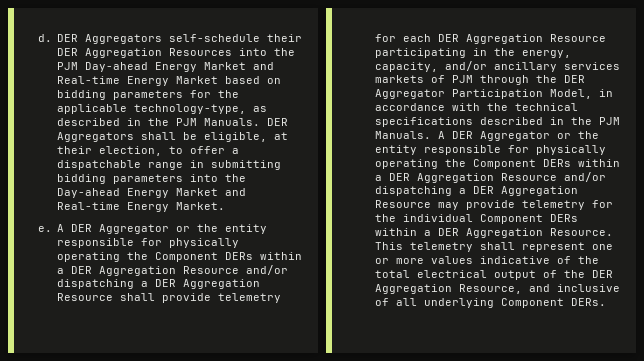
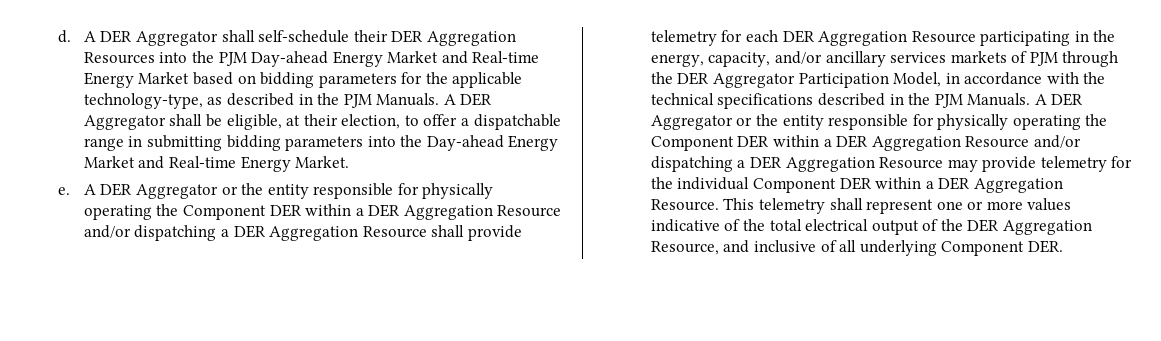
- DER Aggregators self-schedule their DER Aggregation Resources into the PJM Day-ahead Energy Market and Real-time Energy Market based on bidding parameters for the applicable technology-type, as described in the PJM Manuals.
+ A DER Aggregator shall self-schedule their DER Aggregation Resources into the PJM Day-ahead Energy Market and Real-time Energy Market based on bidding parameters for the applicable technology-type, as described in the PJM Manuals.
- DER Aggregators shall be eligible, at their election, to offer a dispatchable range in submitting bidding parameters into the Day-ahead Energy Market and Real-time Energy Market.
+ A DER Aggregator shall be eligible, at their election, to offer a dispatchable range in submitting bidding parameters into the Day-ahead Energy Market and Real-time Energy Market.
- A DER Aggregator or the entity responsible for physically operating the Component DERs within a DER Aggregation Resource and/or dispatching a DER Aggregation Resource shall provide telemetry for each DER Aggregation Resource participating in the energy, capacity, and/or ancillary services markets of PJM through the DER Aggregator Participation Model, in accordance with the technical specifications described in the PJM Manuals.
+ A DER Aggregator or the entity responsible for physically operating the Component DER within a DER Aggregation Resource and/or dispatching a DER Aggregation Resource shall provide telemetry for each DER Aggregation Resource participating in the energy, capacity, and/or ancillary services markets of PJM through the DER Aggregator Participation Model, in accordance with the technical specifications described in the PJM Manuals.
- A DER Aggregator or the entity responsible for physically operating the Component DERs within a DER Aggregation Resource and/or dispatching a DER Aggregation Resource may provide telemetry for the individual Component DERs within a DER Aggregation Resource.
+ A DER Aggregator or the entity responsible for physically operating the Component DER within a DER Aggregation Resource and/or dispatching a DER Aggregation Resource may provide telemetry for the individual Component DER within a DER Aggregation Resource.
- This telemetry shall represent one or more values indicative of the total electrical output of the DER Aggregation Resource, and inclusive of all underlying Component DERs.
+ This telemetry shall represent one or more values indicative of the total electrical output of the DER Aggregation Resource, and inclusive of all underlying Component DER.

